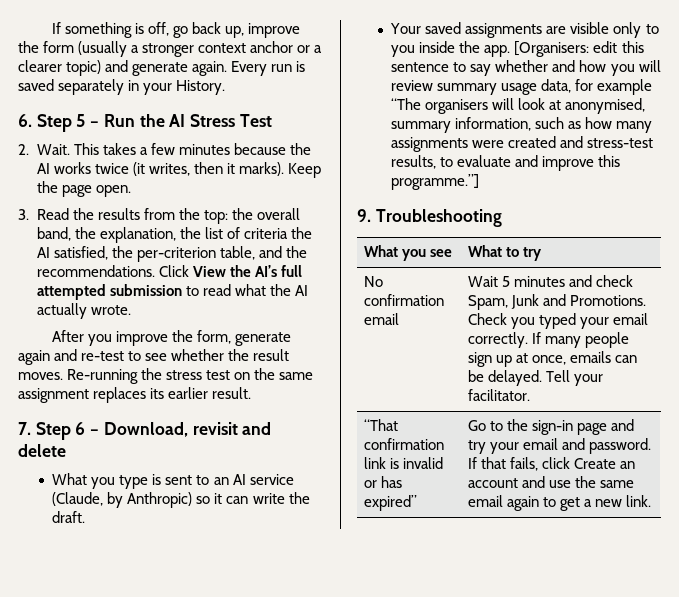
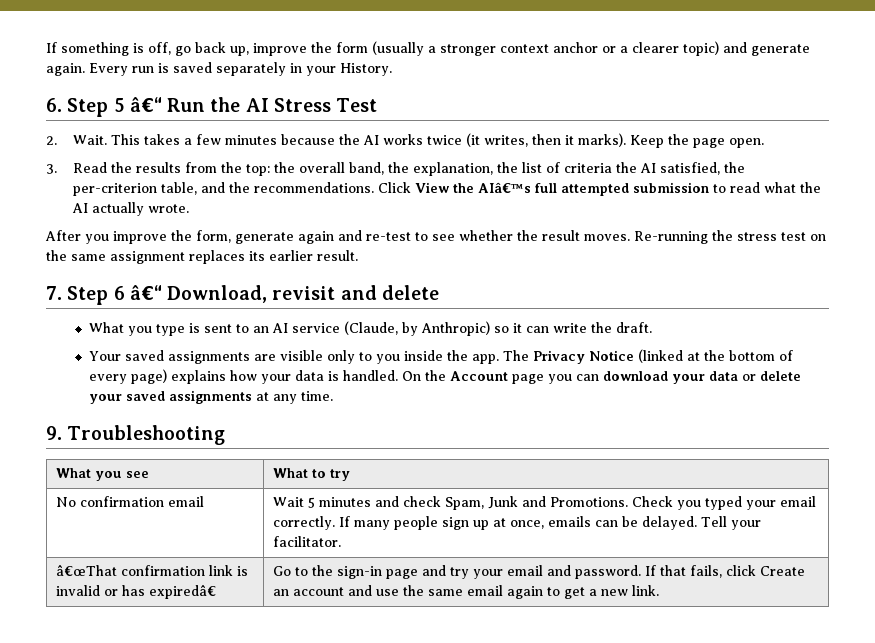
- 6. Step 5 – Run the AI Stress Test
+ 6. Step 5 â€“ Run the AI Stress Test
- Click View the AI’s full attempted submission to read what the AI actually wrote.
+ Click View the AIâ€™s full attempted submission to read what the AI actually wrote.
- 7. Step 6 – Download, revisit and delete
+ 7. Step 6 â€“ Download, revisit and delete
- [Organisers: edit this sentence to say whether and how you will review summary usage data, for example “The organisers will look at anonymised, summary information, such as how many assignments were created and stress-test results, to evaluate and improve this programme.”]
+ The Privacy Notice (linked at the bottom of every page) explains how your data is handled. On the Account page you can download your data or delete your saved assignments at any time.
- “That confirmation link is invalid or has expired” | Go to the sign-in page and try your email and password. If that fails, click Create an account and use the same email again to get a new link.
+ â€œThat confirmation link is invalid or has expiredâ€ | Go to the sign-in page and try your email and password. If that fails, click Create an account and use the same email again to get a new link.

